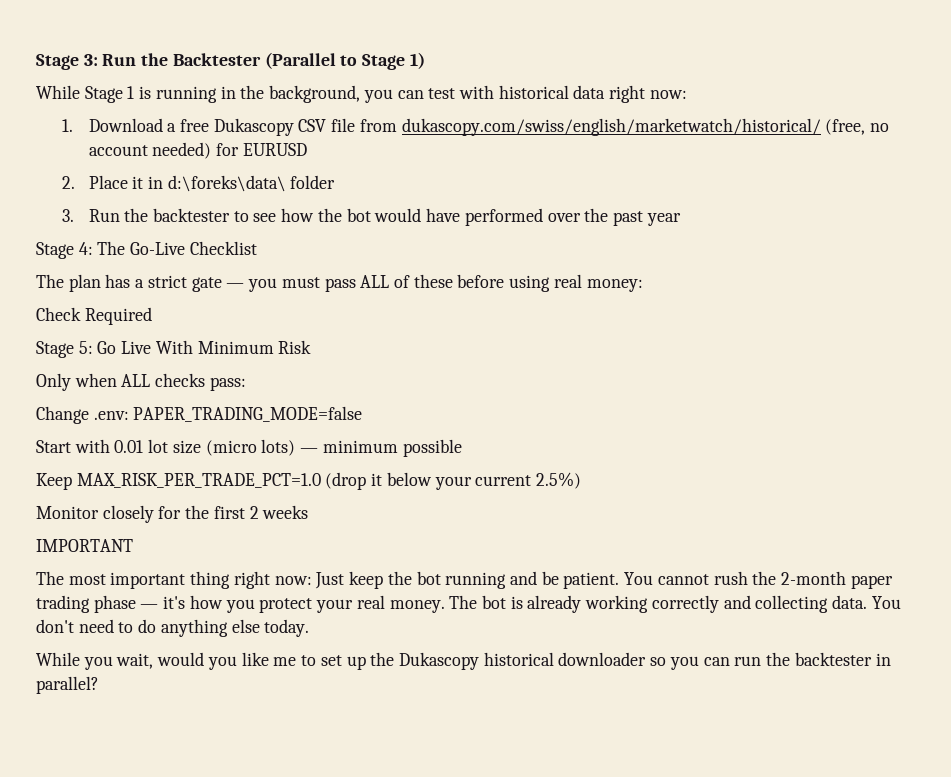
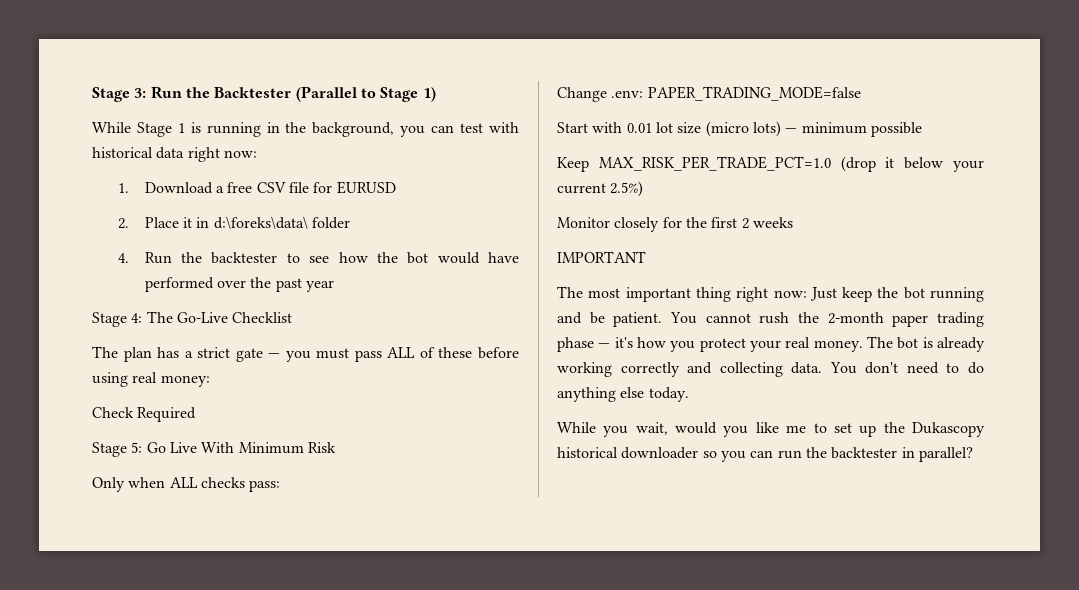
- 1. Download a free Dukascopy CSV file from dukascopy.com/swiss/english/marketwatch/historical/ (free, no account needed) for EURUSD
+ 1. Download a free CSV file for EURUSD
- 3. Run the backtester to see how the bot would have performed over the past year
+ 4. Run the backtester to see how the bot would have performed over the past year

